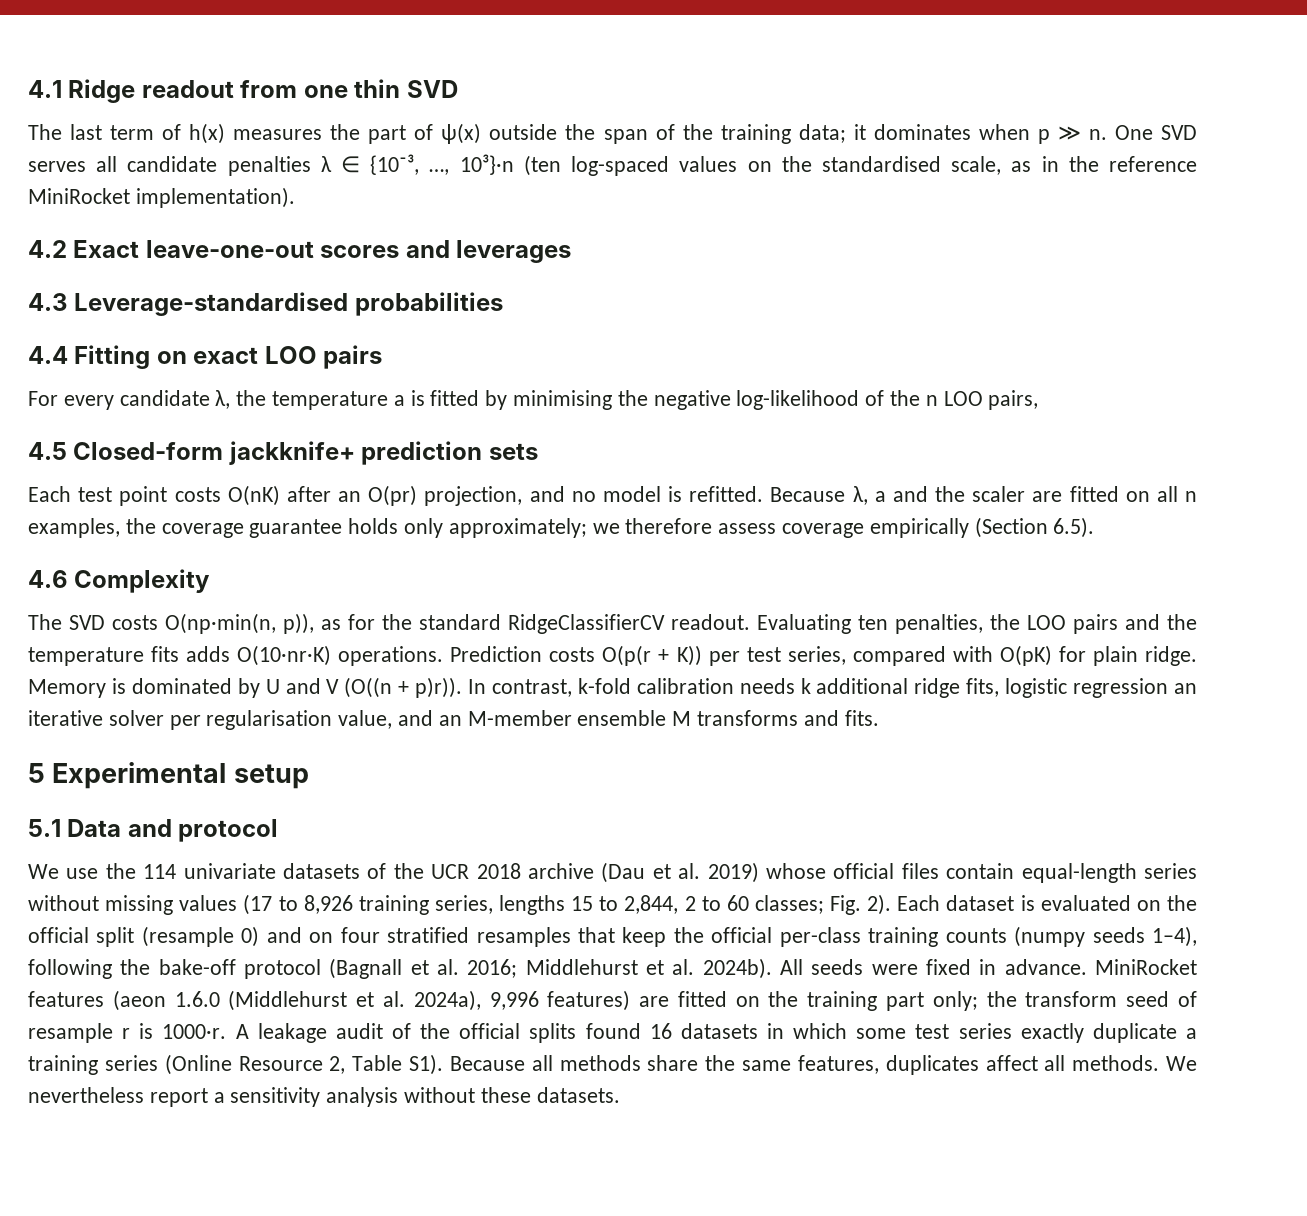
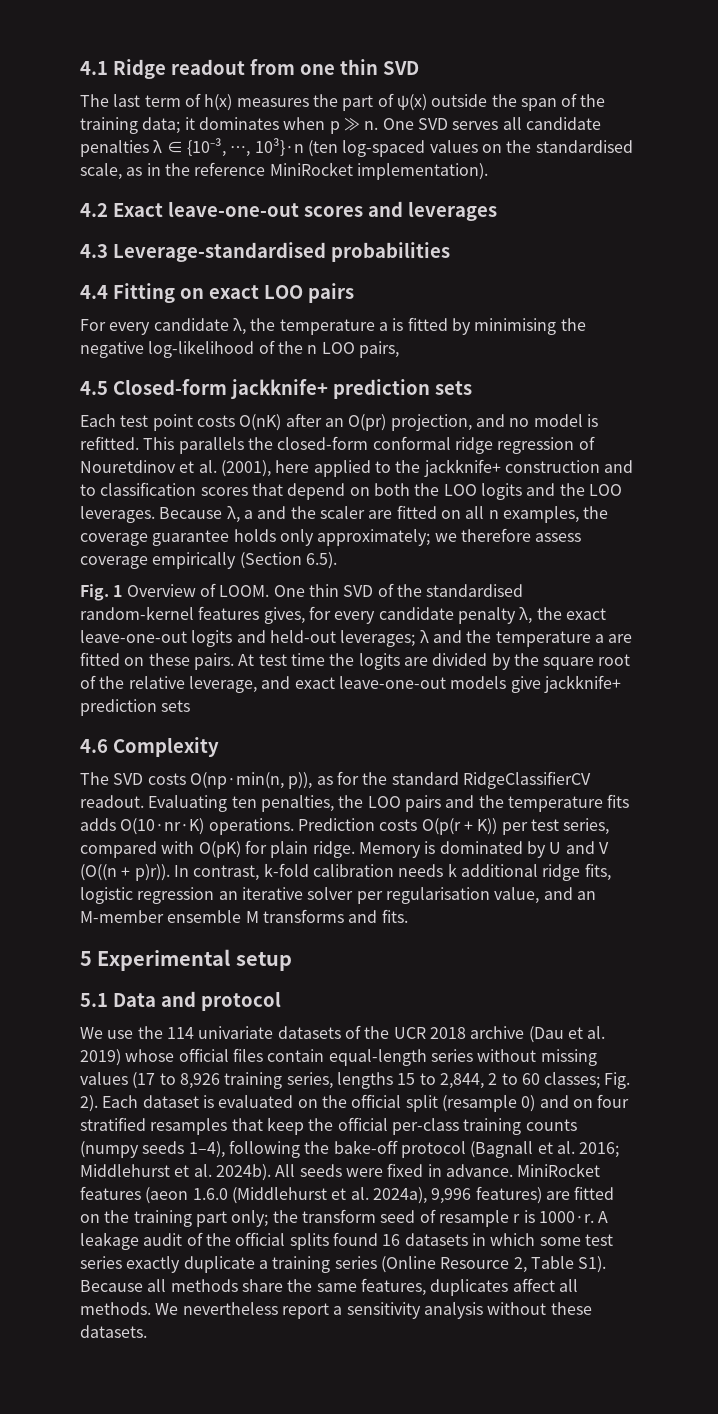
+ This parallels the closed-form conformal ridge regression of Nouretdinov et al. (2001), here applied to the jackknife+ construction and to classification scores that depend on both the LOO logits and the LOO leverages.
+ Fig. 1 Overview of LOOM. One thin SVD of the standardised random-kernel features gives, for every candidate penalty λ, the exact leave-one-out logits and held-out leverages; λ and the temperature a are fitted on these pairs. At test time the logits are divided by the square root of the relative leverage, and exact leave-one-out models give jackknife+ prediction sets

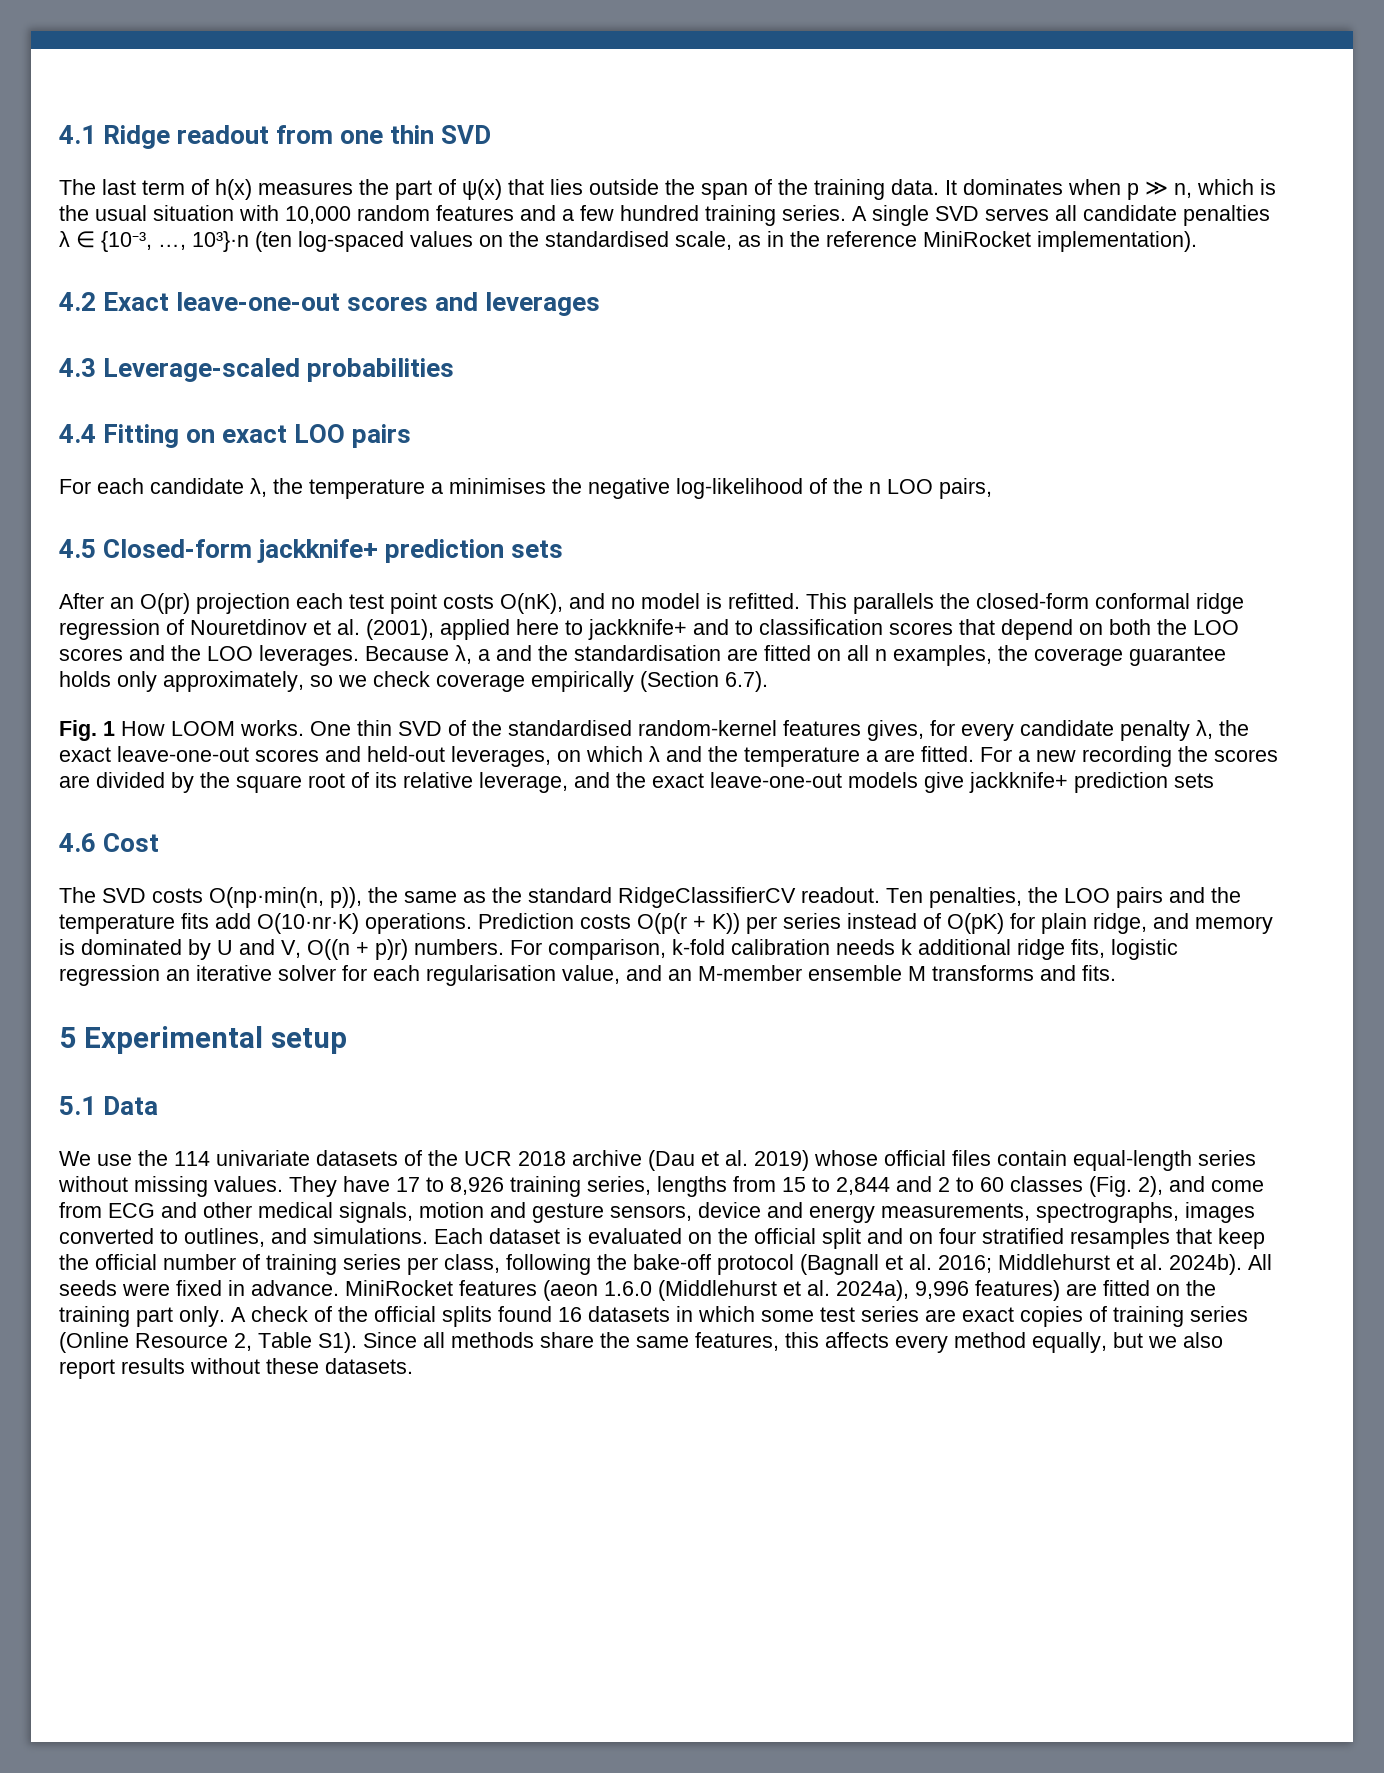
- The last term of h(x) measures the part of ψ(x) outside the span of the training data; it dominates when p ≫ n. One SVD serves all candidate penalties λ ∈ {10⁻³, …, 10³}·n (ten log-spaced values on the standardised scale, as in the reference MiniRocket implementation).
+ The last term of h(x) measures the part of ψ(x) that lies outside the span of the training data. It dominates when p ≫ n, which is the usual situation with 10,000 random features and a few hundred training series. A single SVD serves all candidate penalties λ ∈ {10⁻³, …, 10³}·n (ten log-spaced values on the standardised scale, as in the reference MiniRocket implementation).
- 4.3 Leverage-standardised probabilities
+ 4.3 Leverage-scaled probabilities
- For every candidate λ, the temperature a is fitted by minimising the negative log-likelihood of the n LOO pairs,
+ For each candidate λ, the temperature a minimises the negative log-likelihood of the n LOO pairs,
- Each test point costs O(nK) after an O(pr) projection, and no model is refitted.
+ After an O(pr) projection each test point costs O(nK), and no model is refitted.
- This parallels the closed-form conformal ridge regression of Nouretdinov et al. (2001), here applied to the jackknife+ construction and to classification scores that depend on both the LOO logits and the LOO leverages.
+ This parallels the closed-form conformal ridge regression of Nouretdinov et al. (2001), applied here to jackknife+ and to classification scores that depend on both the LOO scores and the LOO leverages.
- Because λ, a and the scaler are fitted on all n examples, the coverage guarantee holds only approximately; we therefore assess coverage empirically (Section 6.5).
+ Because λ, a and the standardisation are fitted on all n examples, the coverage guarantee holds only approximately, so we check coverage empirically (Section 6.7).
- Fig. 1 Overview of LOOM.
+ Fig. 1 How LOOM works.
- One thin SVD of the standardised random-kernel features gives, for every candidate penalty λ, the exact leave-one-out logits and held-out leverages; λ and the temperature a are fitted on these pairs. At test time the logits are divided by the square root of the relative leverage, and exact leave-one-out models give jackknife+ prediction sets
+ One thin SVD of the standardised random-kernel features gives, for every candidate penalty λ, the exact leave-one-out scores and held-out leverages, on which λ and the temperature a are fitted. For a new recording the scores are divided by the square root of its relative leverage, and the exact leave-one-out models give jackknife+ prediction sets
- 4.6 Complexity
+ 4.6 Cost
- The SVD costs O(np·min(n, p)), as for the standard RidgeClassifierCV readout.
+ The SVD costs O(np·min(n, p)), the same as the standard RidgeClassifierCV readout.
- Evaluating ten penalties, the LOO pairs and the temperature fits adds O(10·nr·K) operations.
+ Ten penalties, the LOO pairs and the temperature fits add O(10·nr·K) operations.
- Prediction costs O(p(r + K)) per test series, compared with O(pK) for plain ridge. Memory is dominated by U and V (O((n + p)r)). In contrast, k-fold calibration needs k additional ridge fits, logistic regression an iterative solver per regularisation value, and an M-member ensemble M transforms and fits.
+ Prediction costs O(p(r + K)) per series instead of O(pK) for plain ridge, and memory is dominated by U and V, O((n + p)r) numbers. For comparison, k-fold calibration needs k additional ridge fits, logistic regression an iterative solver for each regularisation value, and an M-member ensemble M transforms and fits.
- 5.1 Data and protocol
+ 5.1 Data
- We use the 114 univariate datasets of the UCR 2018 archive (Dau et al. 2019) whose official files contain equal-length series without missing values (17 to 8,926 training series, lengths 15 to 2,844, 2 to 60 classes; Fig. 2).
+ We use the 114 univariate datasets of the UCR 2018 archive (Dau et al. 2019) whose official files contain equal-length series without missing values. They have 17 to 8,926 training series, lengths from 15 to 2,844 and 2 to 60 classes (Fig. 2), and come from ECG and other medical signals, motion and gesture sensors, device and energy measurements, spectrographs, images converted to outlines, and simulations.
- Each dataset is evaluated on the official split (resample 0) and on four stratified resamples that keep the official per-class training counts (numpy seeds 1–4), following the bake-off protocol (Bagnall et al. 2016; Middlehurst et al. 2024b).
+ Each dataset is evaluated on the official split and on four stratified resamples that keep the official number of training series per class, following the bake-off protocol (Bagnall et al. 2016; Middlehurst et al. 2024b).
- MiniRocket features (aeon 1.6.0 (Middlehurst et al. 2024a), 9,996 features) are fitted on the training part only; the transform seed of resample r is 1000·r. A leakage audit of the official splits found 16 datasets in which some test series exactly duplicate a training series (Online Resource 2, Table S1). Because all methods share the same features, duplicates affect all methods. We nevertheless report a sensitivity analysis without these datasets.
+ MiniRocket features (aeon 1.6.0 (Middlehurst et al. 2024a), 9,996 features) are fitted on the training part only. A check of the official splits found 16 datasets in which some test series are exact copies of training series (Online Resource 2, Table S1). Since all methods share the same features, this affects every method equally, but we also report results without these datasets.

